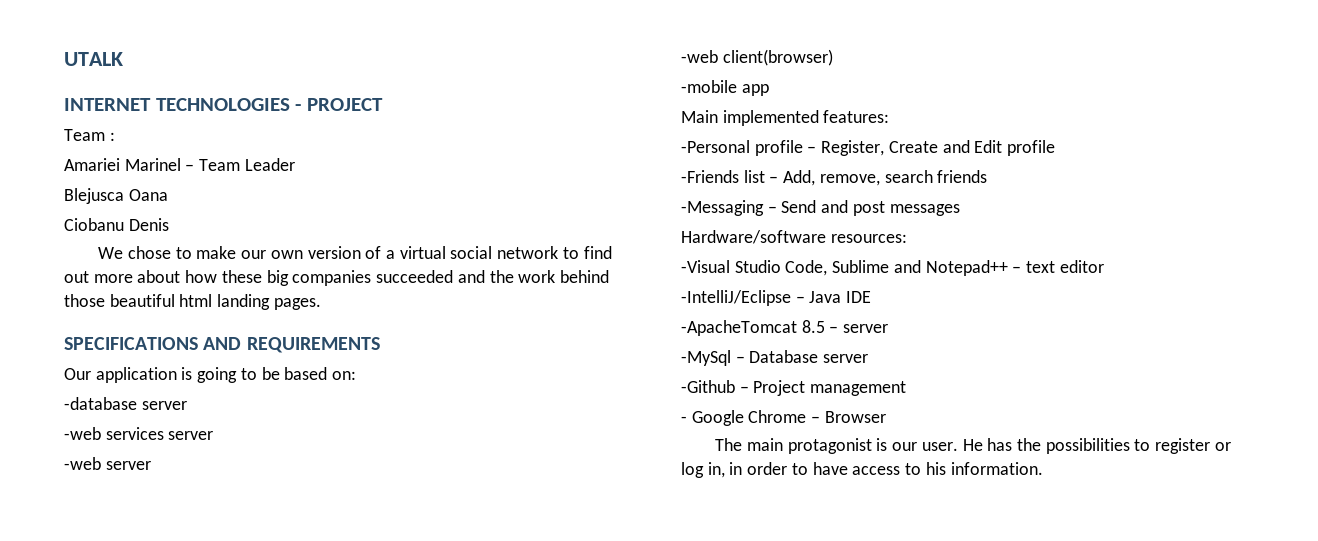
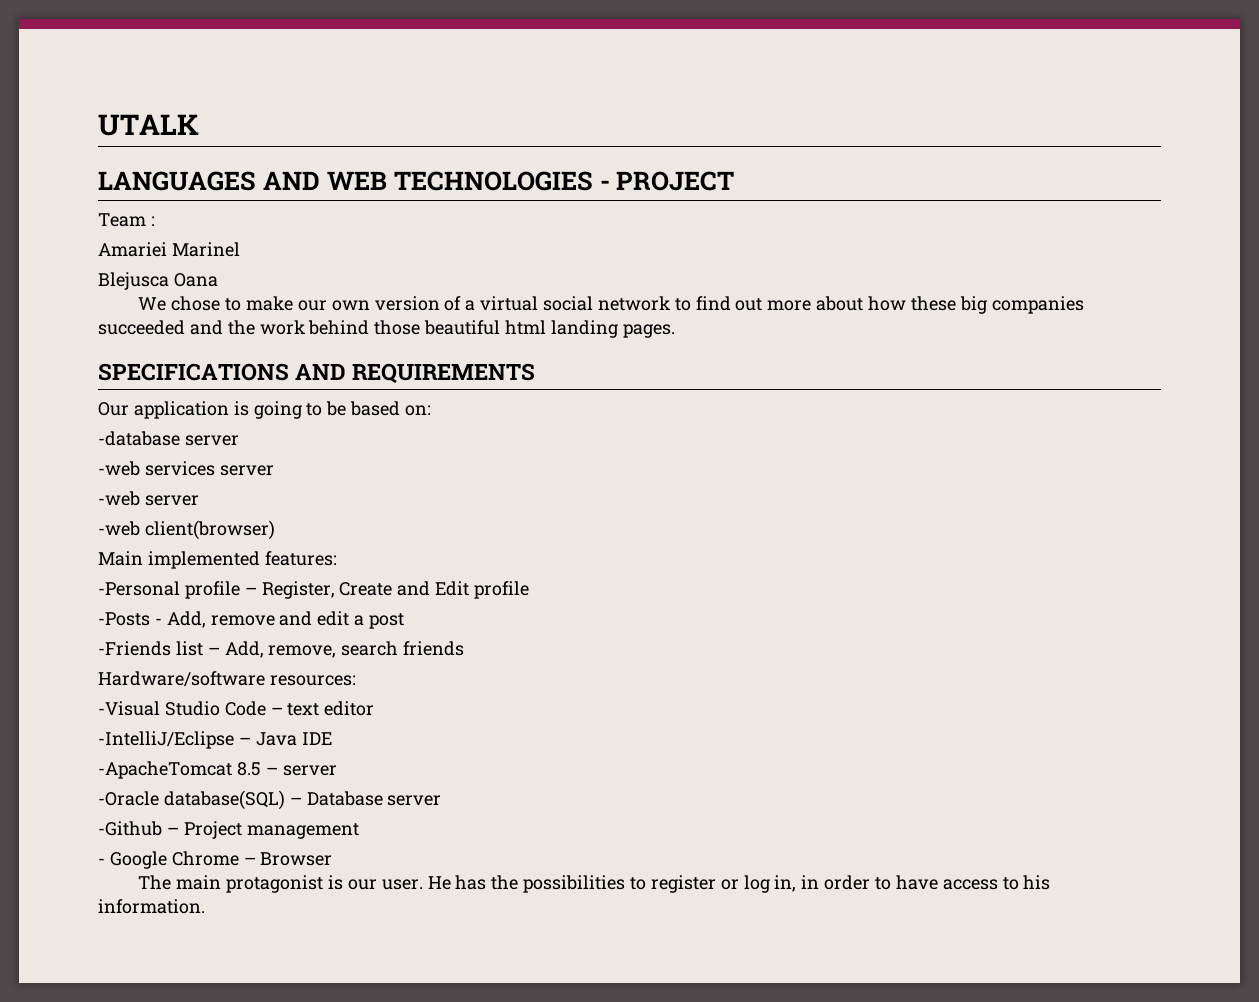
- INTERNET TECHNOLOGIES - PROJECT
+ LANGUAGES AND WEB TECHNOLOGIES - PROJECT
- Amariei Marinel – Team Leader
+ Amariei Marinel
- Ciobanu Denis
- -mobile app
+ -Posts - Add, remove and edit a post
- -Messaging – Send and post messages
- -Visual Studio Code, Sublime and Notepad++ – text editor
+ -Visual Studio Code – text editor
- -MySql – Database server
+ -Oracle database(SQL) – Database server

